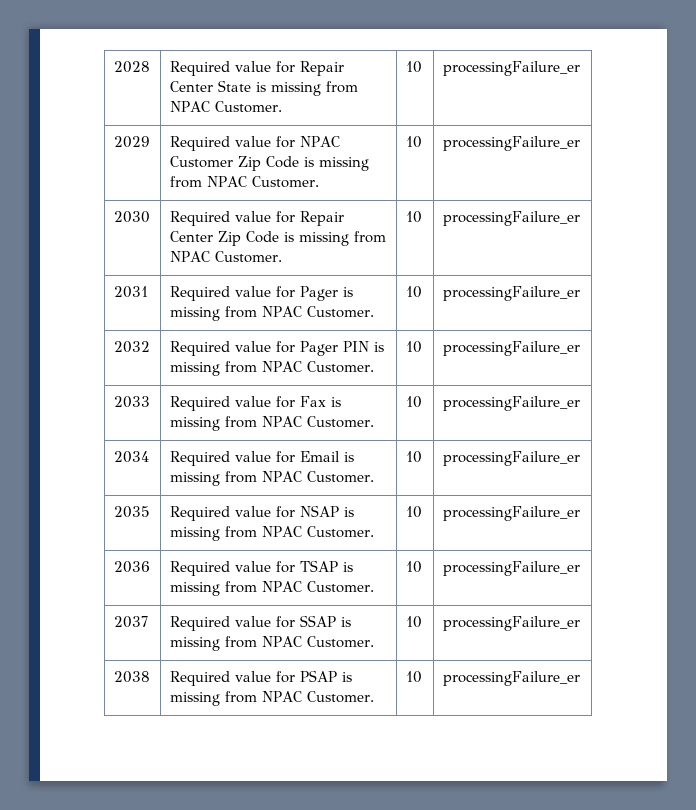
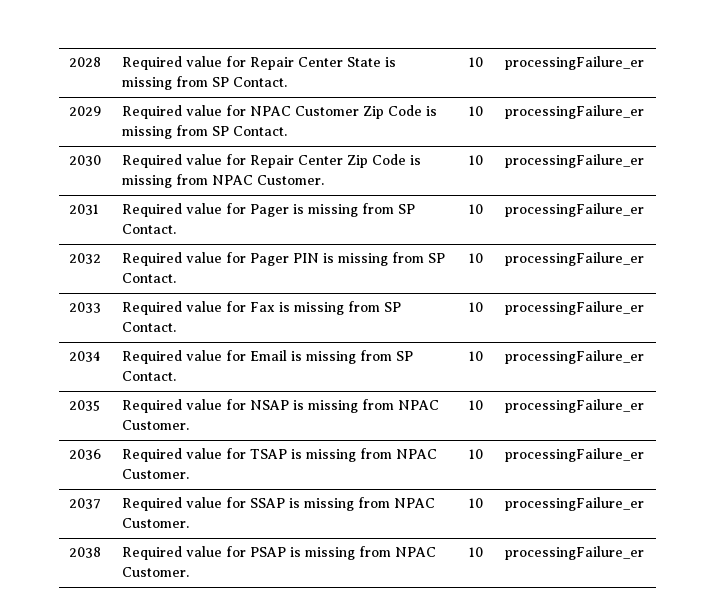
- 2028 | Required value for Repair Center State is missing from NPAC Customer. | 10 | processingFailure_er
+ 2028 | Required value for Repair Center State is missing from SP Contact. | 10 | processingFailure_er
- 2029 | Required value for NPAC Customer Zip Code is missing from NPAC Customer. | 10 | processingFailure_er
+ 2029 | Required value for NPAC Customer Zip Code is missing from SP Contact. | 10 | processingFailure_er
- 2031 | Required value for Pager is missing from NPAC Customer. | 10 | processingFailure_er
+ 2031 | Required value for Pager is missing from SP Contact. | 10 | processingFailure_er
- 2032 | Required value for Pager PIN is missing from NPAC Customer. | 10 | processingFailure_er
+ 2032 | Required value for Pager PIN is missing from SP Contact. | 10 | processingFailure_er
- 2033 | Required value for Fax is missing from NPAC Customer. | 10 | processingFailure_er
+ 2033 | Required value for Fax is missing from SP Contact. | 10 | processingFailure_er
- 2034 | Required value for Email is missing from NPAC Customer. | 10 | processingFailure_er
+ 2034 | Required value for Email is missing from SP Contact. | 10 | processingFailure_er

